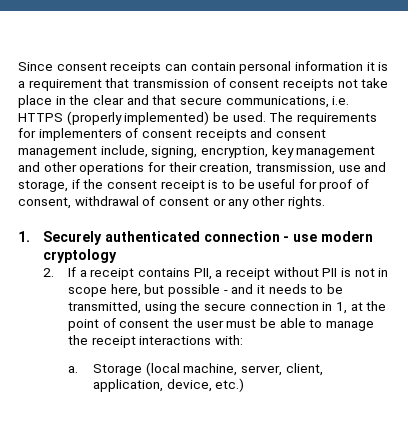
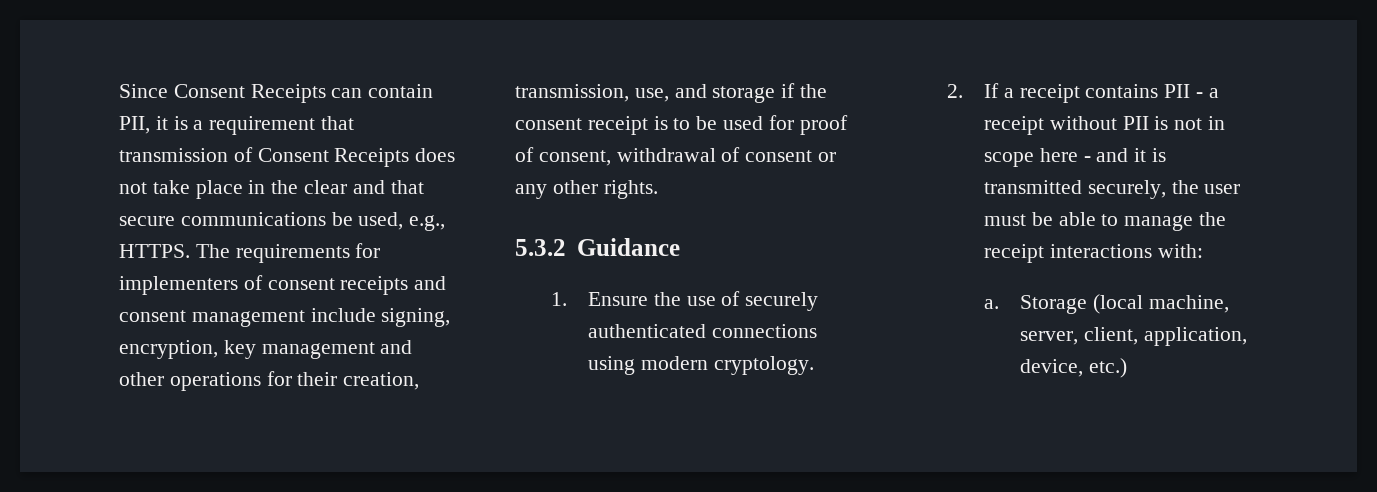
- Since consent receipts can contain personal information it is a requirement that transmission of consent receipts not take place in the clear and that secure communications, i.e. HTTPS (properly implemented) be used.
+ Since Consent Receipts can contain PII, it is a requirement that transmission of Consent Receipts does not take place in the clear and that secure communications be used, e.g., HTTPS.
- The requirements for implementers of consent receipts and consent management include, signing, encryption, key management and other operations for their creation, transmission, use and storage, if the consent receipt is to be useful for proof of consent, withdrawal of consent or any other rights.
+ The requirements for implementers of consent receipts and consent management include signing, encryption, key management and other operations for their creation, transmission, use, and storage if the consent receipt is to be used for proof of consent, withdrawal of consent or any other rights.
- 1. Securely authenticated connection - use modern cryptology
+ 5.3.2 Guidance
+ 1. Ensure the use of securely authenticated connections using modern cryptology.
- 2. If a receipt contains PII, a receipt without PII is not in scope here, but possible - and it needs to be transmitted, using the secure connection in 1, at the point of consent the user must be able to manage the receipt interactions with:
+ 2. If a receipt contains PII - a receipt without PII is not in scope here - and it is transmitted securely, the user must be able to manage the receipt interactions with:

